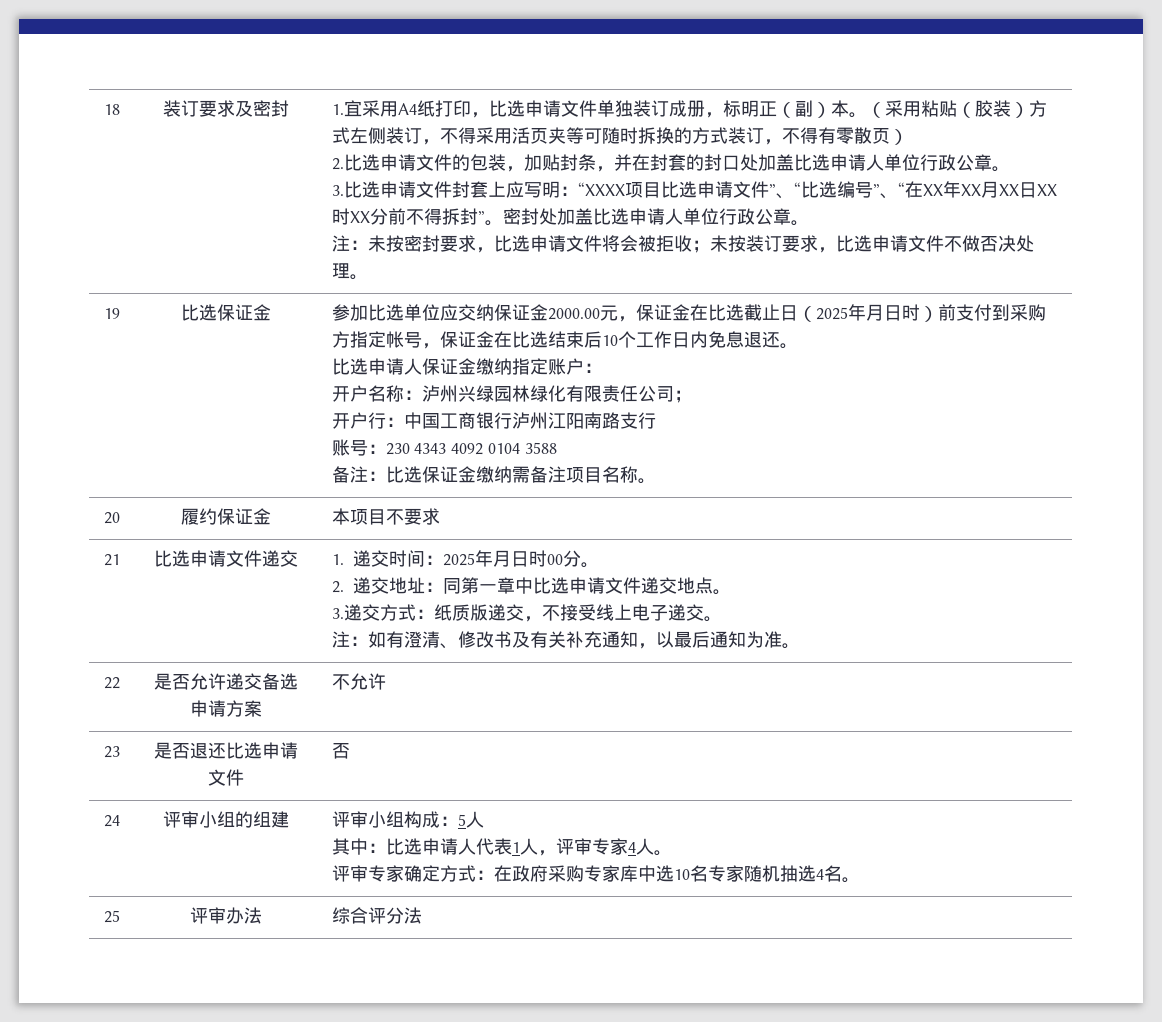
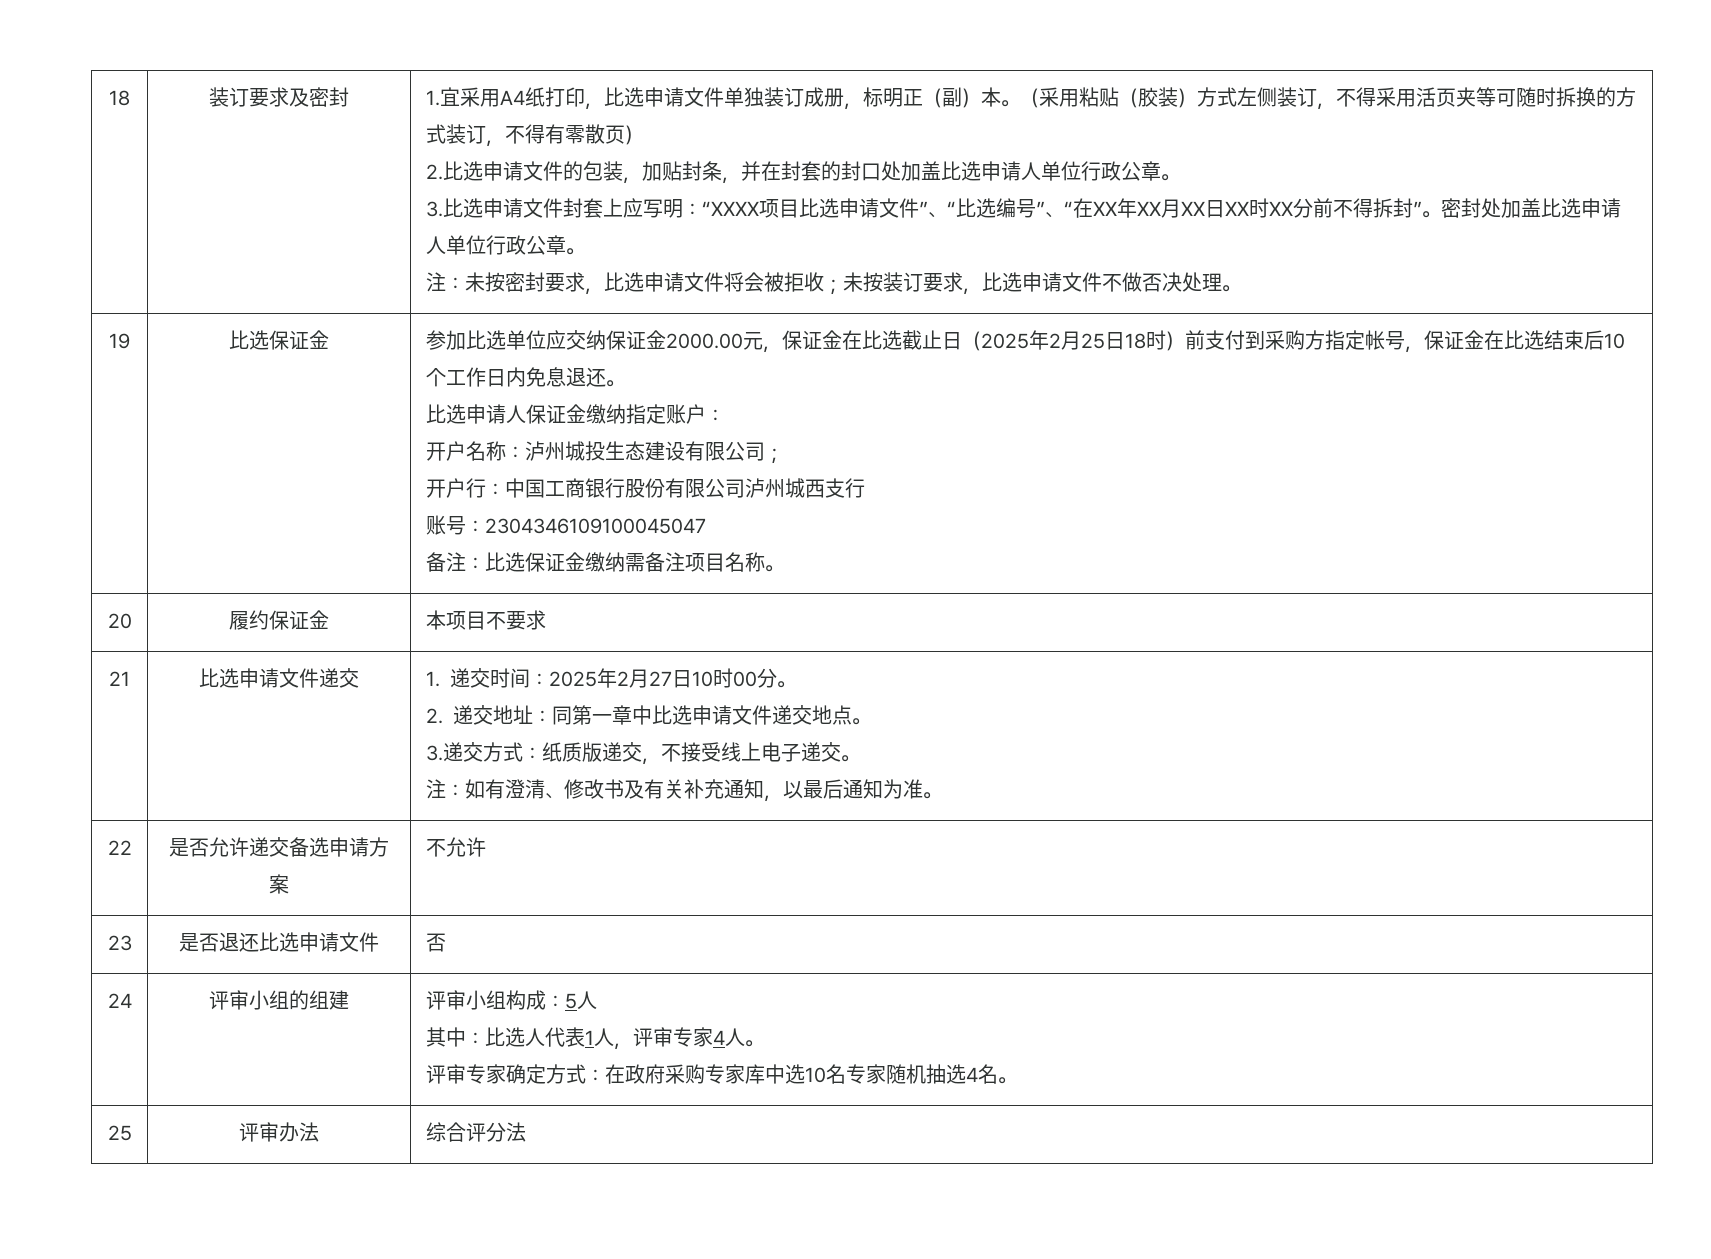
- 参加比选单位应交纳保证金2000.00元，保证金在比选截止日（2025年月日时）前支付到采购方指定帐号，保证金在比选结束后10个工作日内免息退还。
+ 参加比选单位应交纳保证金2000.00元，保证金在比选截止日（2025年2月25日18时）前支付到采购方指定帐号，保证金在比选结束后10个工作日内免息退还。
- 开户名称：泸州兴绿园林绿化有限责任公司；
+ 开户名称：泸州城投生态建设有限公司；
- 开户行：中国工商银行泸州江阳南路支行
- 账号：230 4343 4092 0104 3588
+ 开户行：中国工商银行股份有限公司泸州城西支行
+ 账号：2304346109100045047
- 1.递交时间：2025年月日时00分。
+ 1.递交时间：2025年2月27日10时00分。
  24 | 评审小组的组建 | 评审小组构成：5人
- 其中：比选申请人代表1人，评审专家4人。
+ 其中：比选人代表1人，评审专家4人。

